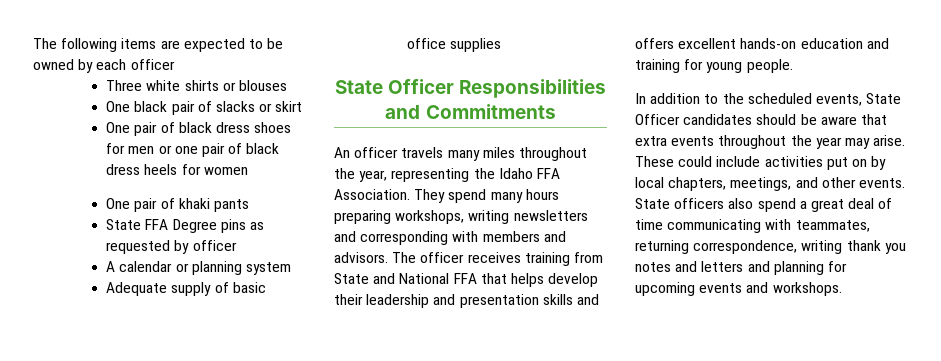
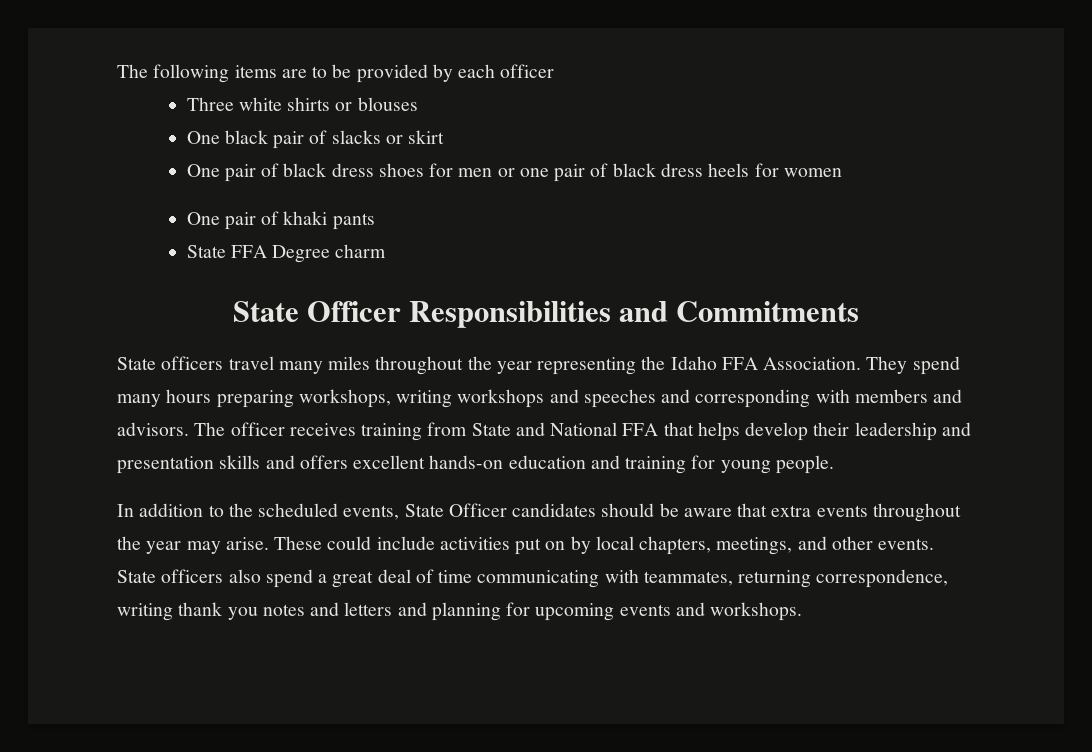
- The following items are expected to be owned by each officer
+ The following items are to be provided by each officer
- State FFA Degree pins as requested by officer
- A calendar or planning system
- Adequate supply of basic office supplies
+ State FFA Degree charm
- An officer travels many miles throughout the year, representing the Idaho FFA Association.
+ State officers travel many miles throughout the year representing the Idaho FFA Association.
- They spend many hours preparing workshops, writing newsletters and corresponding with members and advisors.
+ They spend many hours preparing workshops, writing workshops and speeches and corresponding with members and advisors.

